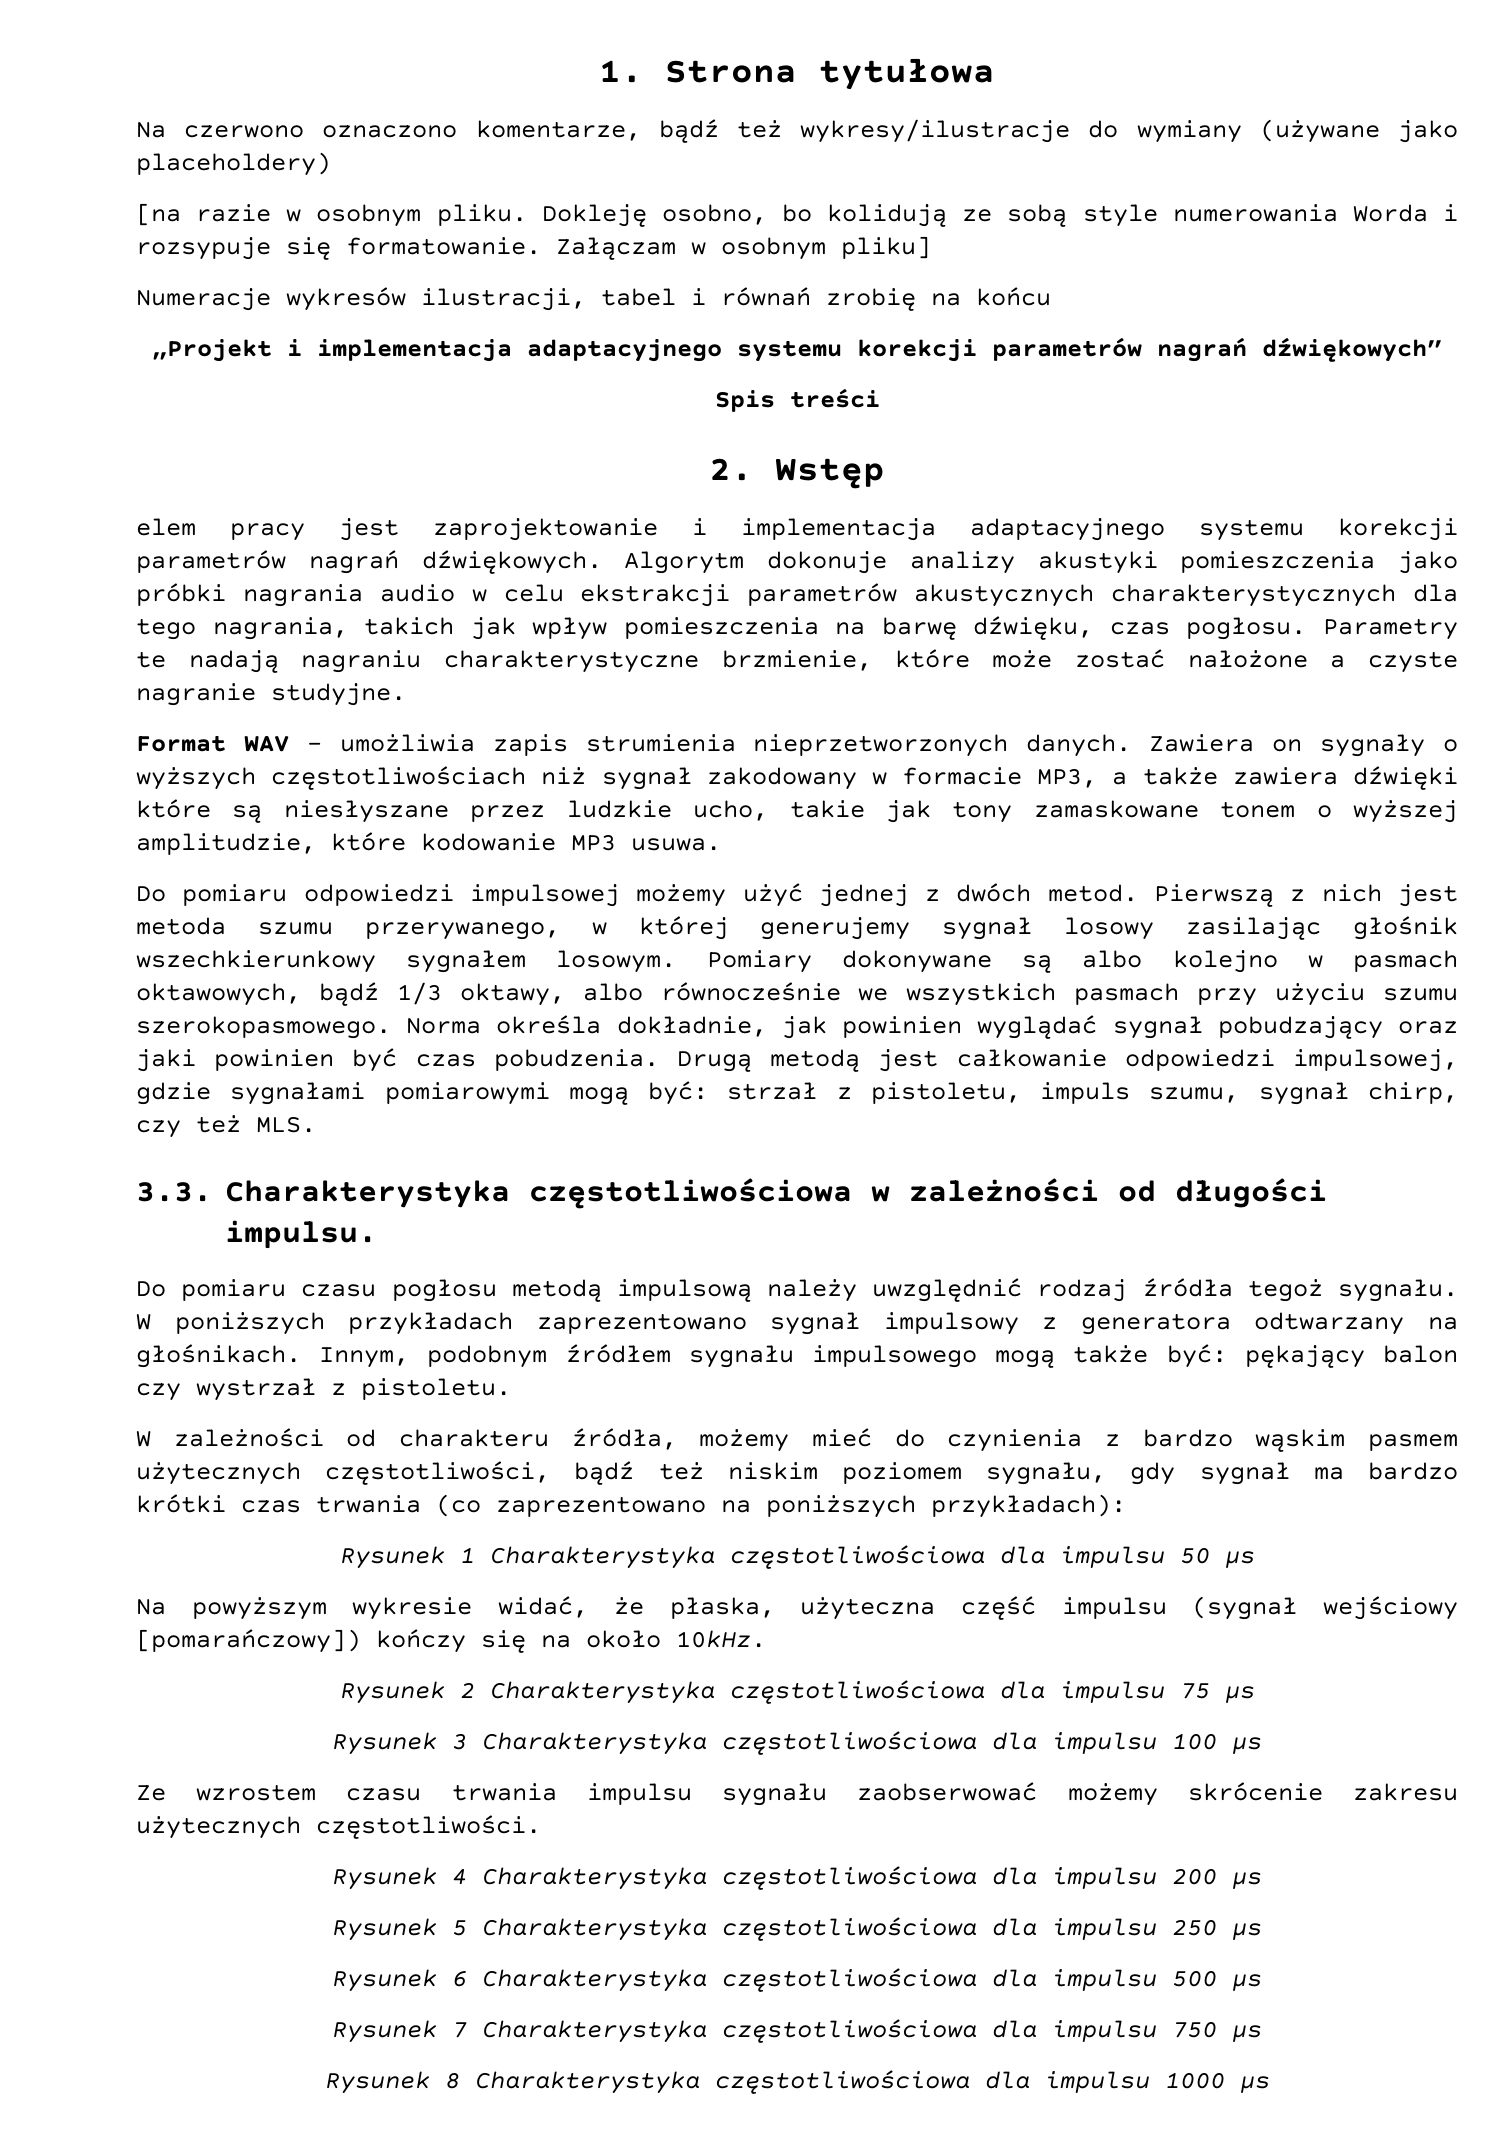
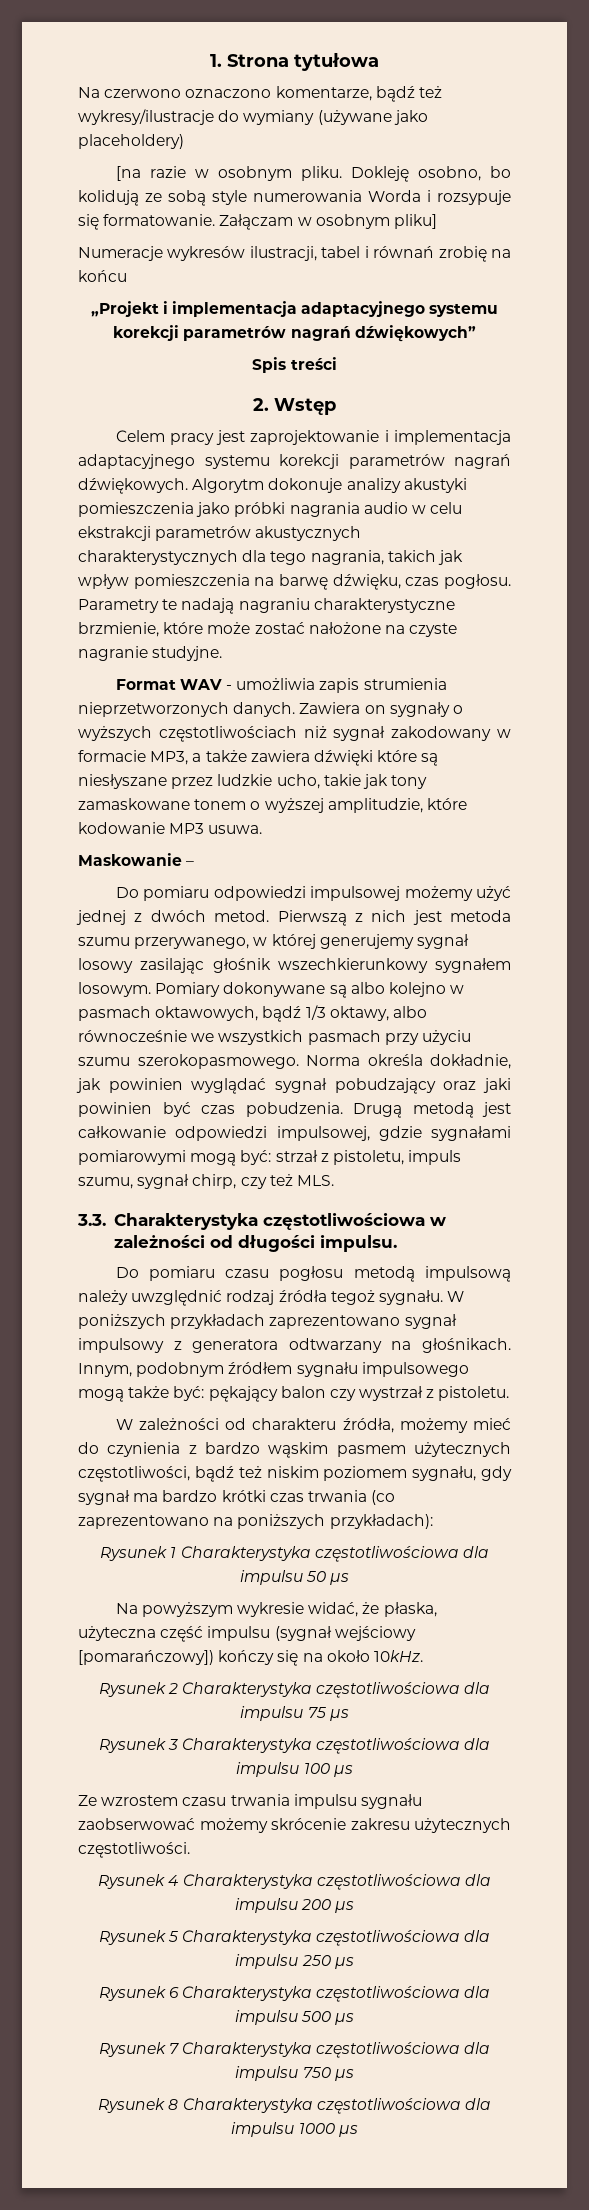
- elem pracy jest zaprojektowanie i implementacja adaptacyjnego systemu korekcji parametrów nagrań dźwiękowych.
+ Celem pracy jest zaprojektowanie i implementacja adaptacyjnego systemu korekcji parametrów nagrań dźwiękowych.
- Parametry te nadają nagraniu charakterystyczne brzmienie, które może zostać nałożone a czyste nagranie studyjne.
+ Parametry te nadają nagraniu charakterystyczne brzmienie, które może zostać nałożone na czyste nagranie studyjne.
+ Maskowanie –

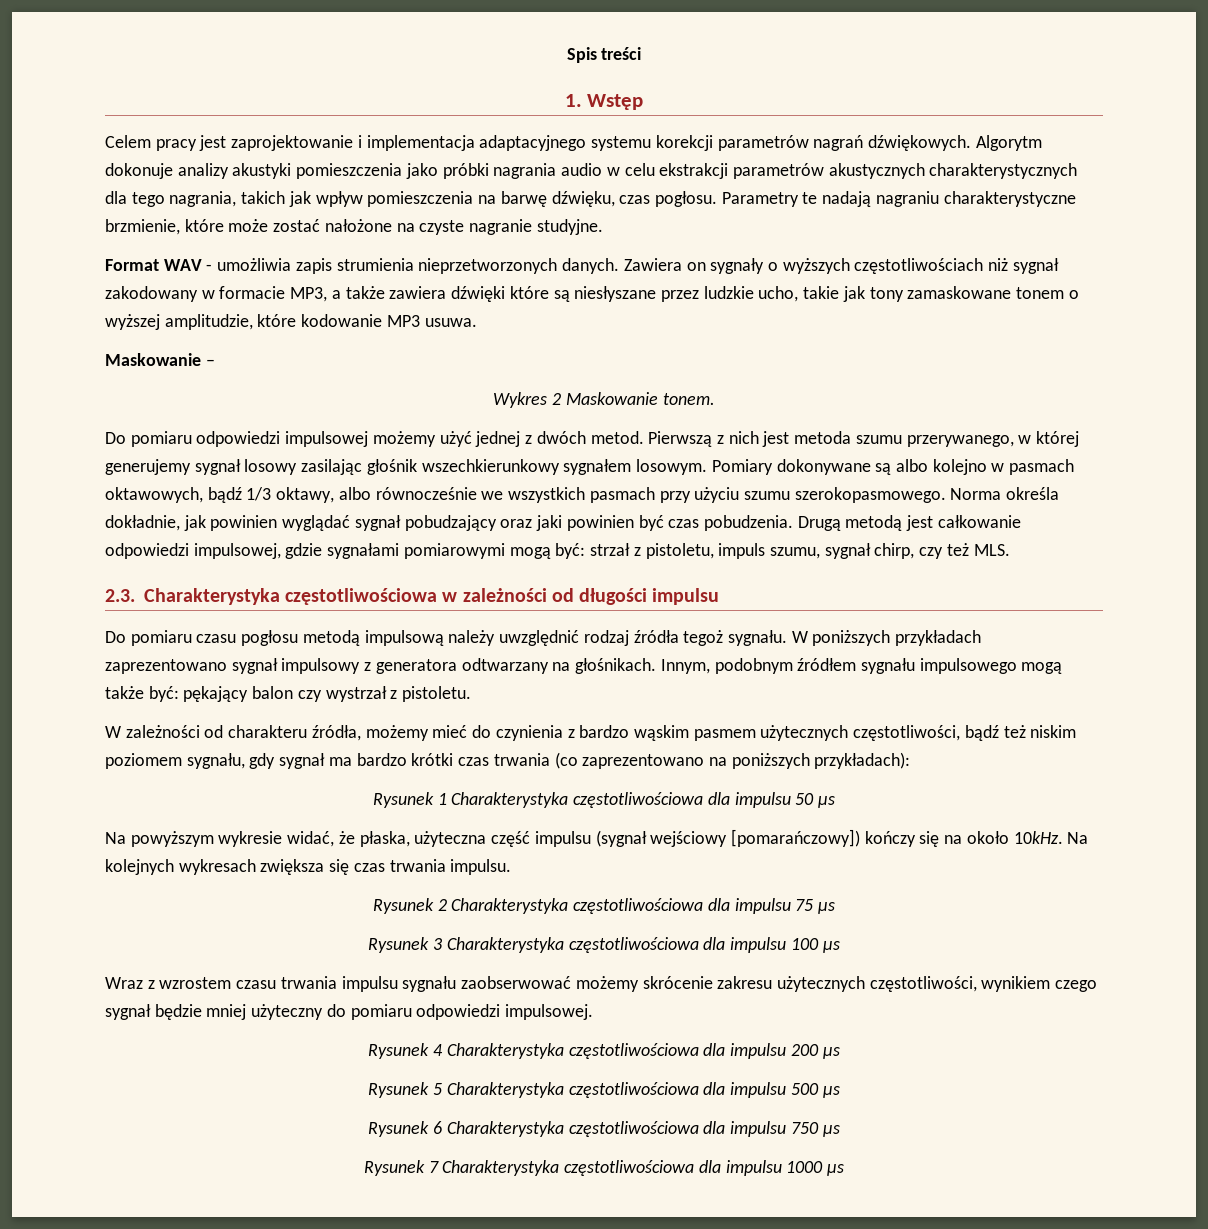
- 1. Strona tytułowa
- Na czerwono oznaczono komentarze, bądź też wykresy/ilustracje do wymiany (używane jako placeholdery)
- [na razie w osobnym pliku. Dokleję osobno, bo kolidują ze sobą style numerowania Worda i rozsypuje się formatowanie. Załączam w osobnym pliku]
- Numeracje wykresów ilustracji, tabel i równań zrobię na końcu
- „Projekt i implementacja adaptacyjnego systemu korekcji parametrów nagrań dźwiękowych”
- 2. Wstęp
+ 1. Wstęp
+ Wykres 2 Maskowanie tonem.
- 3.3. Charakterystyka częstotliwościowa w zależności od długości impulsu.
+ 2.3. Charakterystyka częstotliwościowa w zależności od długości impulsu
+ Na kolejnych wykresach zwiększa się czas trwania impulsu.
- Ze wzrostem czasu trwania impulsu sygnału zaobserwować możemy skrócenie zakresu użytecznych częstotliwości.
+ Wraz z wzrostem czasu trwania impulsu sygnału zaobserwować możemy skrócenie zakresu użytecznych częstotliwości, wynikiem czego sygnał będzie mniej użyteczny do pomiaru odpowiedzi impulsowej.
- Rysunek 5 Charakterystyka częstotliwościowa dla impulsu 250 μs
+ Rysunek 5 Charakterystyka częstotliwościowa dla impulsu 500 μs
- Rysunek 6 Charakterystyka częstotliwościowa dla impulsu 500 μs
+ Rysunek 6 Charakterystyka częstotliwościowa dla impulsu 750 μs
- Rysunek 7 Charakterystyka częstotliwościowa dla impulsu 750 μs
- Rysunek 8 Charakterystyka częstotliwościowa dla impulsu 1000 μs
+ Rysunek 7 Charakterystyka częstotliwościowa dla impulsu 1000 μs

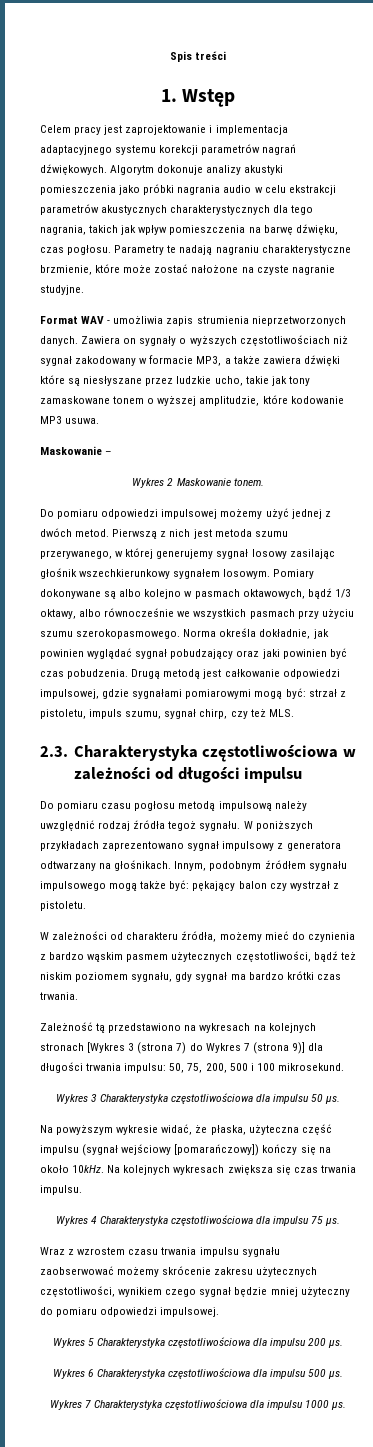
- W zależności od charakteru źródła, możemy mieć do czynienia z bardzo wąskim pasmem użytecznych częstotliwości, bądź też niskim poziomem sygnału, gdy sygnał ma bardzo krótki czas trwania (co zaprezentowano na poniższych przykładach):
- Rysunek 1 Charakterystyka częstotliwościowa dla impulsu 50 μs
+ W zależności od charakteru źródła, możemy mieć do czynienia z bardzo wąskim pasmem użytecznych częstotliwości, bądź też niskim poziomem sygnału, gdy sygnał ma bardzo krótki czas trwania.
+ Zależność tą przedstawiono na wykresach na kolejnych stronach [Wykres 3 (strona 7) do Wykres 7 (strona 9)] dla długości trwania impulsu: 50, 75, 200, 500 i 100 mikrosekund.
+ Wykres 3 Charakterystyka częstotliwościowa dla impulsu 50 μs.
- Rysunek 2 Charakterystyka częstotliwościowa dla impulsu 75 μs
- Rysunek 3 Charakterystyka częstotliwościowa dla impulsu 100 μs
+ Wykres 4 Charakterystyka częstotliwościowa dla impulsu 75 μs.
- Rysunek 4 Charakterystyka częstotliwościowa dla impulsu 200 μs
- Rysunek 5 Charakterystyka częstotliwościowa dla impulsu 500 μs
- Rysunek 6 Charakterystyka częstotliwościowa dla impulsu 750 μs
- Rysunek 7 Charakterystyka częstotliwościowa dla impulsu 1000 μs
+ Wykres 5 Charakterystyka częstotliwościowa dla impulsu 200 μs.
+ Wykres 6 Charakterystyka częstotliwościowa dla impulsu 500 μs.
+ Wykres 7 Charakterystyka częstotliwościowa dla impulsu 1000 μs.

